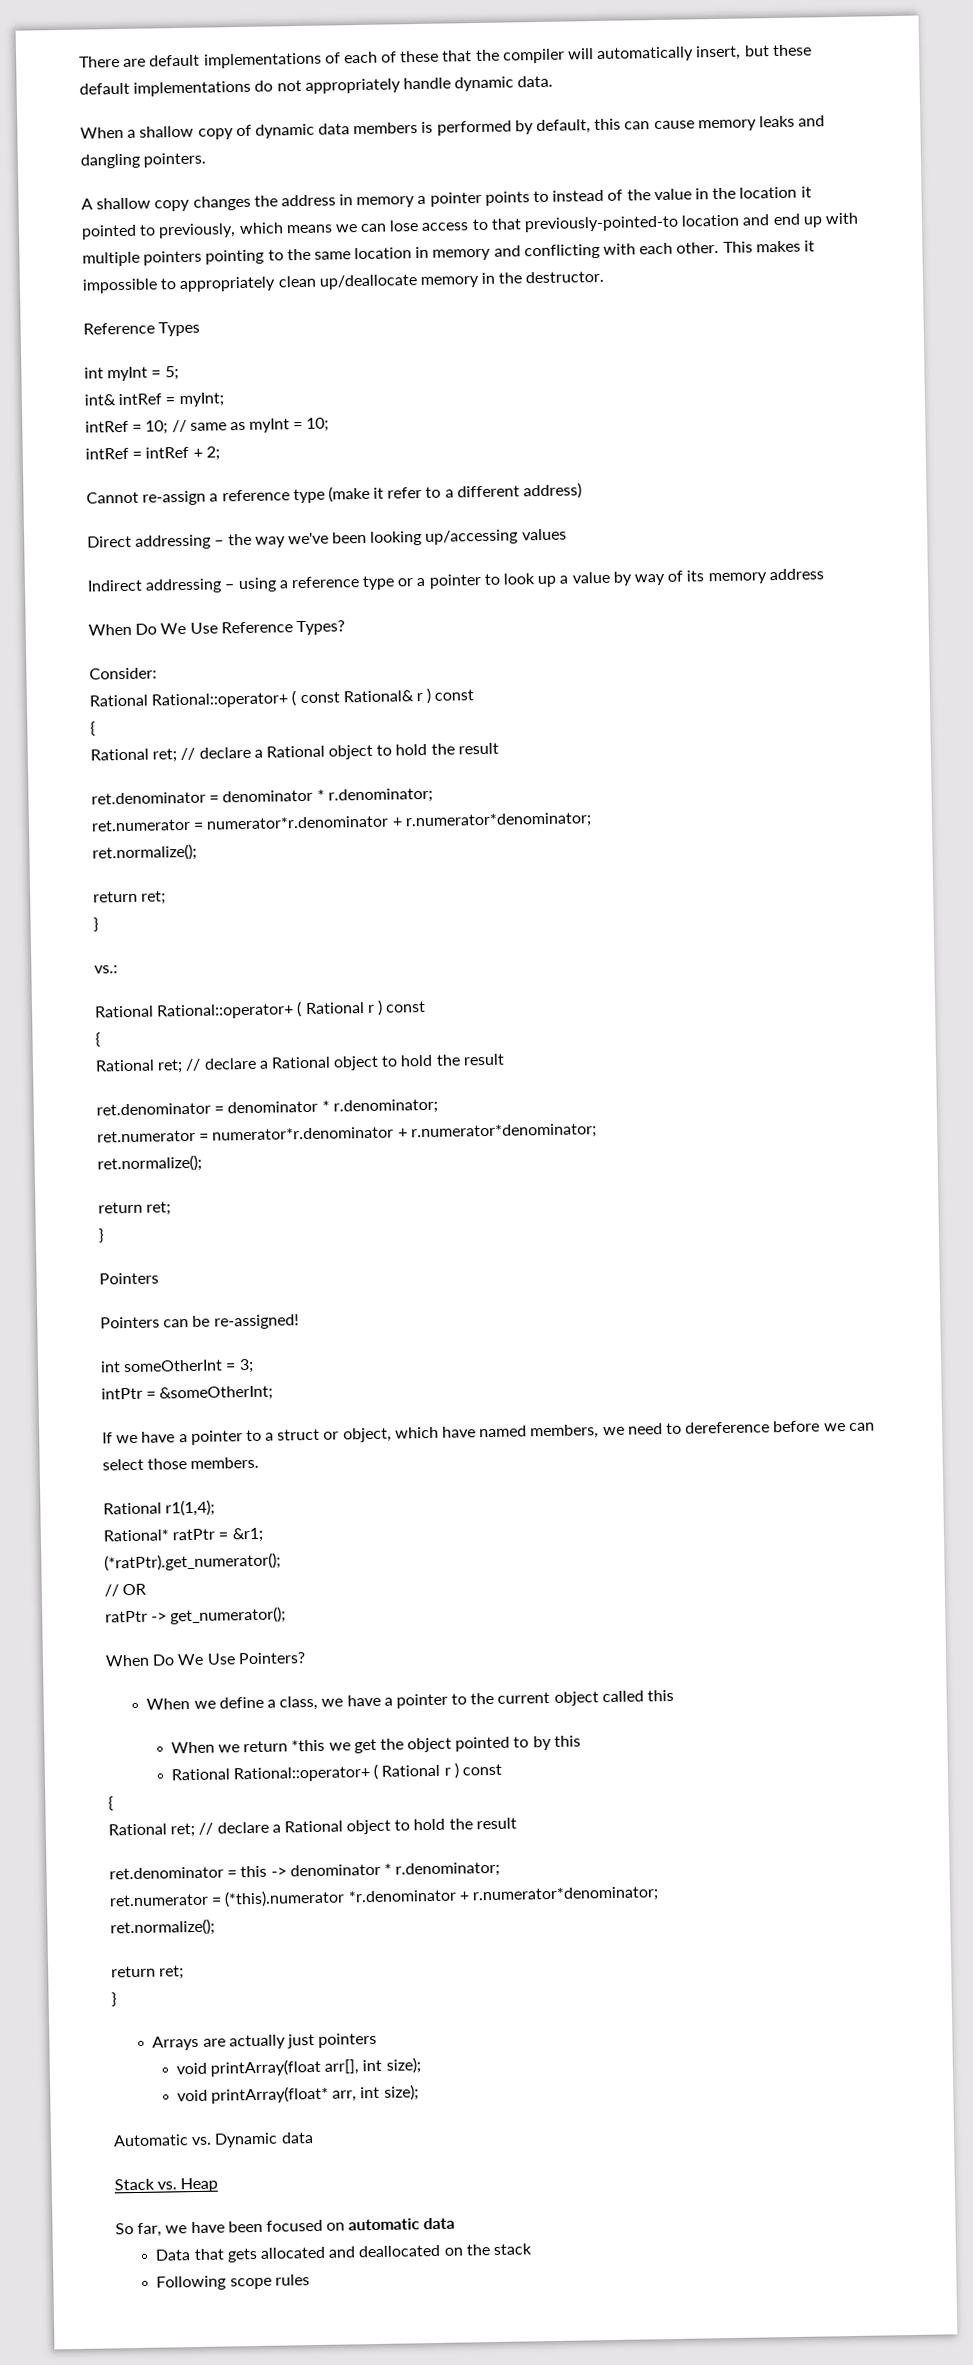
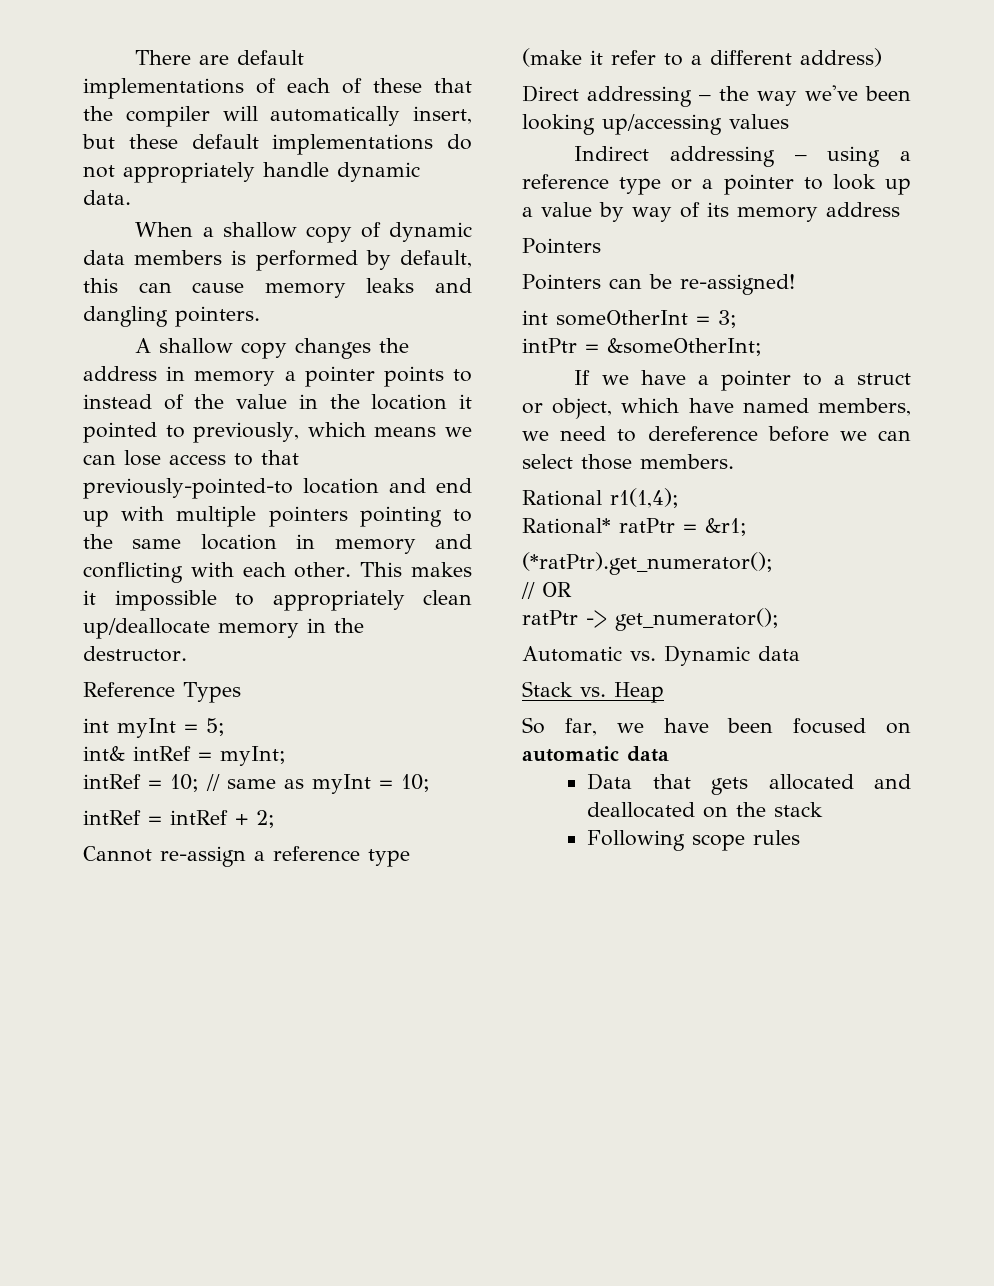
- When Do We Use Reference Types?
- Consider:
- Rational Rational::operator+ ( const Rational& r ) const
- {
- Rational ret; // declare a Rational object to hold the result
- ret.denominator = denominator * r.denominator;
- ret.numerator = numerator*r.denominator + r.numerator*denominator;
- ret.normalize();
- return ret;
- }
- vs.:
- Rational Rational::operator+ ( Rational r ) const
- {
- Rational ret; // declare a Rational object to hold the result
- ret.denominator = denominator * r.denominator;
- ret.numerator = numerator*r.denominator + r.numerator*denominator;
- ret.normalize();
- return ret;
- }
- When Do We Use Pointers?
- When we define a class, we have a pointer to the current object called this
- When we return *this we get the object pointed to by this
- Rational Rational::operator+ ( Rational r ) const
- {
- Rational ret; // declare a Rational object to hold the result
- ret.denominator = this -> denominator * r.denominator;
- ret.numerator = (*this).numerator *r.denominator + r.numerator*denominator;
- ret.normalize();
- return ret;
- }
- Arrays are actually just pointers
- void printArray(float arr[], int size);
- void printArray(float* arr, int size);

